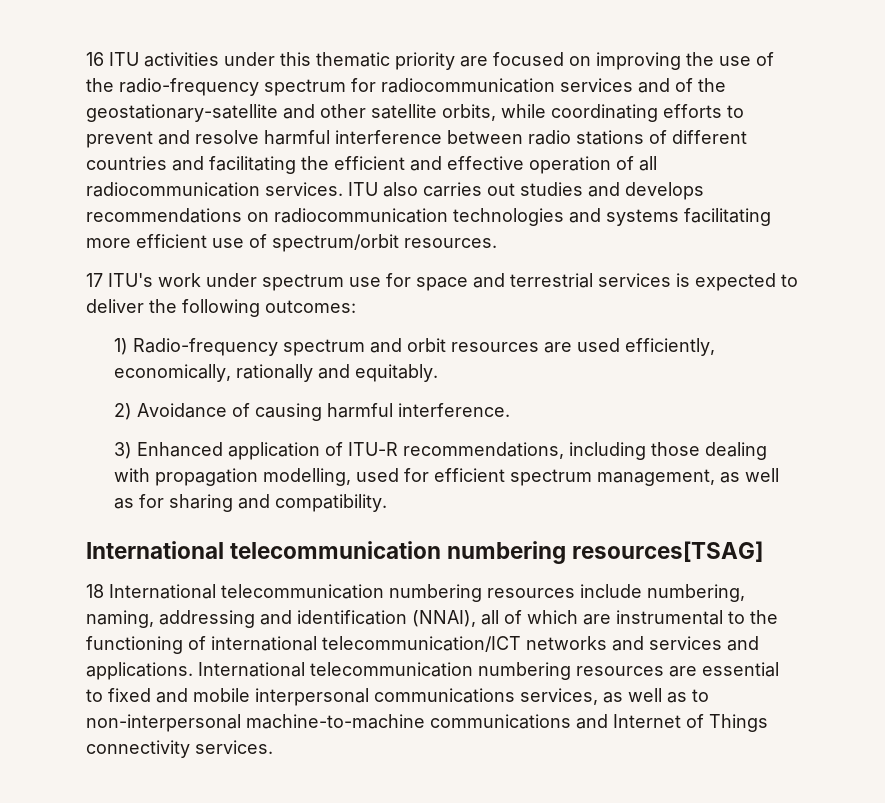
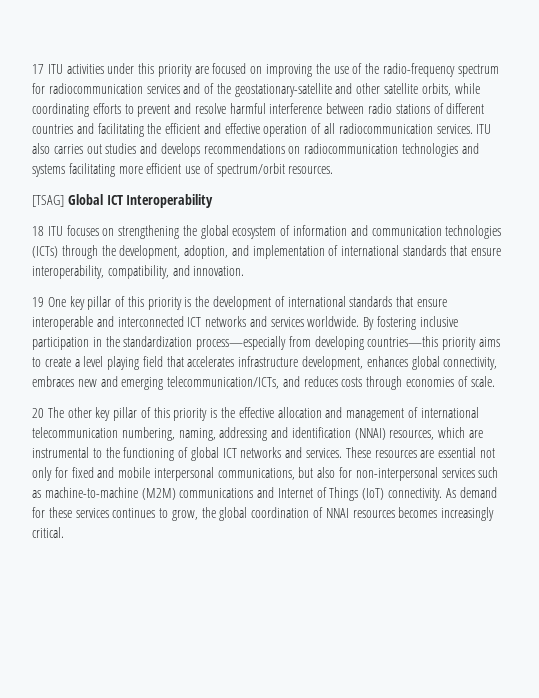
- 16 ITU activities under this thematic priority are focused on improving the use of the radio-frequency spectrum for radiocommunication services and of the geostationary-satellite and other satellite orbits, while coordinating efforts to prevent and resolve harmful interference between radio stations of different countries and facilitating the efficient and effective operation of all radiocommunication services.
+ 17 ITU activities under this priority are focused on improving the use of the radio-frequency spectrum for radiocommunication services and of the geostationary-satellite and other satellite orbits, while coordinating efforts to prevent and resolve harmful interference between radio stations of different countries and facilitating the efficient and effective operation of all radiocommunication services.
- 17 ITU's work under spectrum use for space and terrestrial services is expected to deliver the following outcomes:
- 1) Radio-frequency spectrum and orbit resources are used efficiently, economically, rationally and equitably.
- 2) Avoidance of causing harmful interference.
- 3) Enhanced application of ITU-R recommendations, including those dealing with propagation modelling, used for efficient spectrum management, as well as for sharing and compatibility.
- International telecommunication numbering resources[TSAG]
- 18 International telecommunication numbering resources include numbering, naming, addressing and identification (NNAI), all of which are instrumental to the functioning of international telecommunication/ICT networks and services and applications. International telecommunication numbering resources are essential to fixed and mobile interpersonal communications services, as well as to non-interpersonal machine-to-machine communications and Internet of Things connectivity services.
+ [TSAG] Global ICT Interoperability
+ 18 ITU focuses on strengthening the global ecosystem of information and communication technologies (ICTs) through the development, adoption, and implementation of international standards that ensure interoperability, compatibility, and innovation.
+ 19 One key pillar of this priority is the development of international standards that ensure interoperable and interconnected ICT networks and services worldwide. By fostering inclusive participation in the standardization process—especially from developing countries—this priority aims to create a level playing field that accelerates infrastructure development, enhances global connectivity, embraces new and emerging telecommunication/ICTs, and reduces costs through economies of scale.
+ 20 The other key pillar of this priority is the effective allocation and management of international telecommunication numbering, naming, addressing and identification (NNAI) resources, which are instrumental to the functioning of global ICT networks and services. These resources are essential not only for fixed and mobile interpersonal communications, but also for non-interpersonal services such as machine-to-machine (M2M) communications and Internet of Things (IoT) connectivity. As demand for these services continues to grow, the global coordination of NNAI resources becomes increasingly critical.

